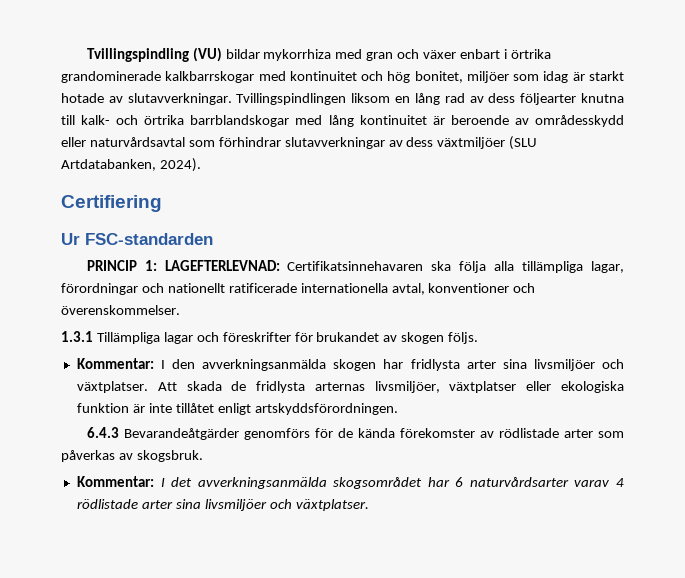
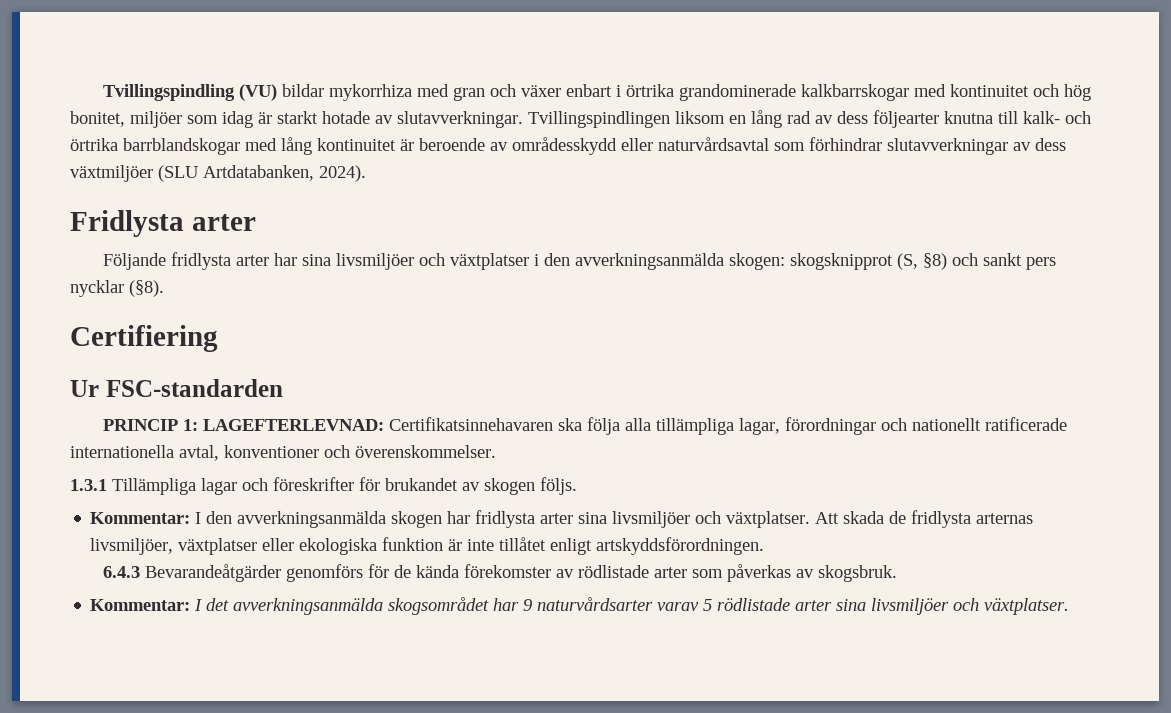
+ Fridlysta arter
+ Följande fridlysta arter har sina livsmiljöer och växtplatser i den avverkningsanmälda skogen: skogsknipprot (S, §8) och sankt pers nycklar (§8).
- Kommentar: I det avverkningsanmälda skogsområdet har 6 naturvårdsarter varav 4 rödlistade arter sina livsmiljöer och växtplatser.
+ Kommentar: I det avverkningsanmälda skogsområdet har 9 naturvårdsarter varav 5 rödlistade arter sina livsmiljöer och växtplatser.

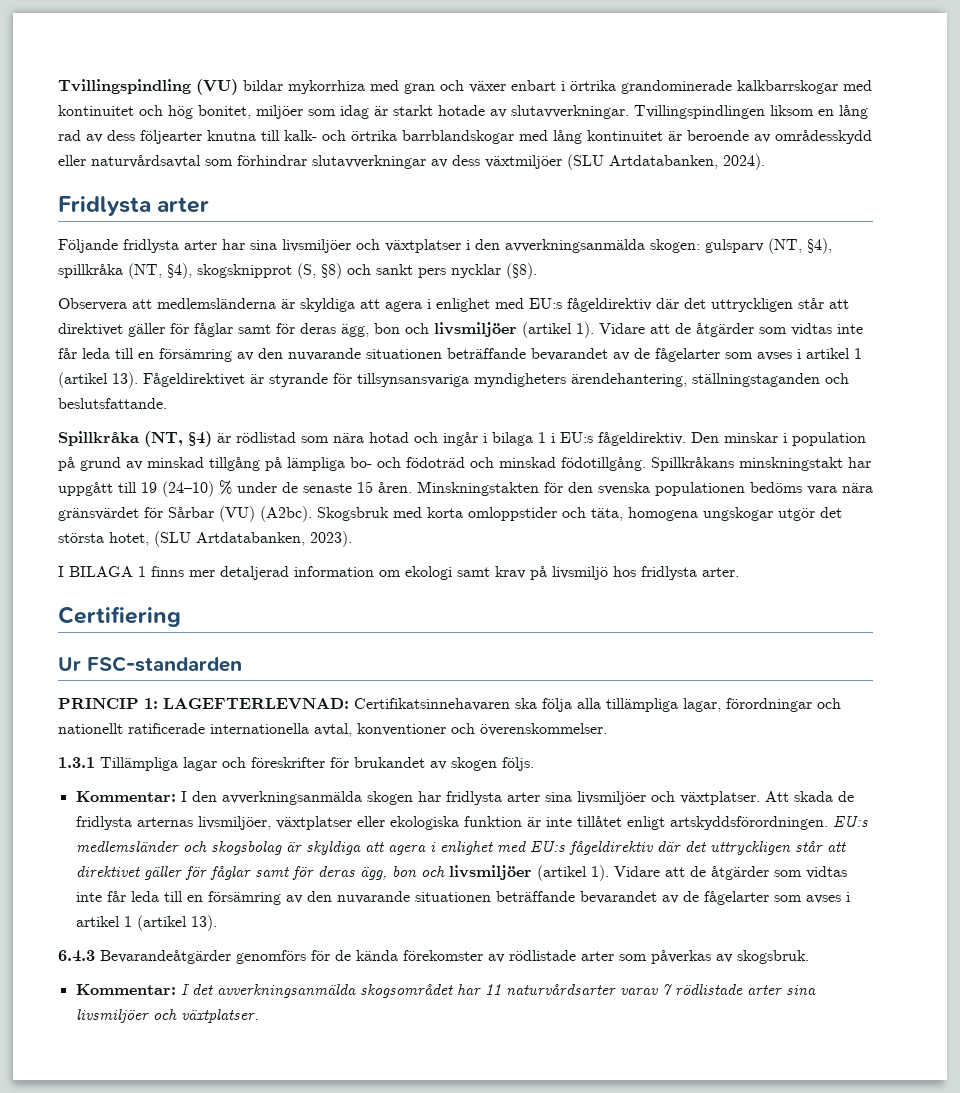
- Följande fridlysta arter har sina livsmiljöer och växtplatser i den avverkningsanmälda skogen: skogsknipprot (S, §8) och sankt pers nycklar (§8).
+ Följande fridlysta arter har sina livsmiljöer och växtplatser i den avverkningsanmälda skogen: gulsparv (NT, §4), spillkråka (NT, §4), skogsknipprot (S, §8) och sankt pers nycklar (§8).
+ Observera att medlemsländerna är skyldiga att agera i enlighet med EU:s fågeldirektiv där det uttryckligen står att direktivet gäller för fåglar samt för deras ägg, bon och livsmiljöer (artikel 1). Vidare att de åtgärder som vidtas inte får leda till en försämring av den nuvarande situationen beträffande bevarandet av de fågelarter som avses i artikel 1 (artikel 13). Fågeldirektivet är styrande för tillsynsansvariga myndigheters ärendehantering, ställningstaganden och beslutsfattande.
+ Spillkråka (NT, §4) är rödlistad som nära hotad och ingår i bilaga 1 i EU:s fågeldirektiv. Den minskar i population på grund av minskad tillgång på lämpliga bo- och födoträd och minskad födotillgång. Spillkråkans minskningstakt har uppgått till 19 (24–10) % under de senaste 15 åren. Minskningstakten för den svenska populationen bedöms vara nära gränsvärdet för Sårbar (VU) (A2bc). Skogsbruk med korta omloppstider och täta, homogena ungskogar utgör det största hotet, (SLU Artdatabanken, 2023).
+ I BILAGA 1 finns mer detaljerad information om ekologi samt krav på livsmiljö hos fridlysta arter.
+ EU:s medlemsländer och skogsbolag är skyldiga att agera i enlighet med EU:s fågeldirektiv där det uttryckligen står att direktivet gäller för fåglar samt för deras ägg, bon och livsmiljöer (artikel 1). Vidare att de åtgärder som vidtas inte får leda till en försämring av den nuvarande situationen beträffande bevarandet av de fågelarter som avses i artikel 1 (artikel 13).
- Kommentar: I det avverkningsanmälda skogsområdet har 9 naturvårdsarter varav 5 rödlistade arter sina livsmiljöer och växtplatser.
+ Kommentar: I det avverkningsanmälda skogsområdet har 11 naturvårdsarter varav 7 rödlistade arter sina livsmiljöer och växtplatser.

